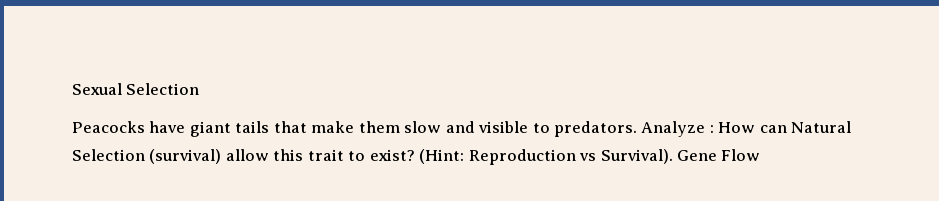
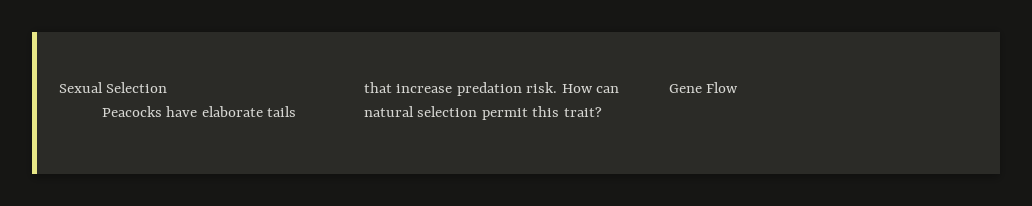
- Peacocks have giant tails that make them slow and visible to predators. Analyze : How can Natural Selection (survival) allow this trait to exist? (Hint: Reproduction vs Survival).
+ Peacocks have elaborate tails that increase predation risk. How can natural selection permit this trait?

